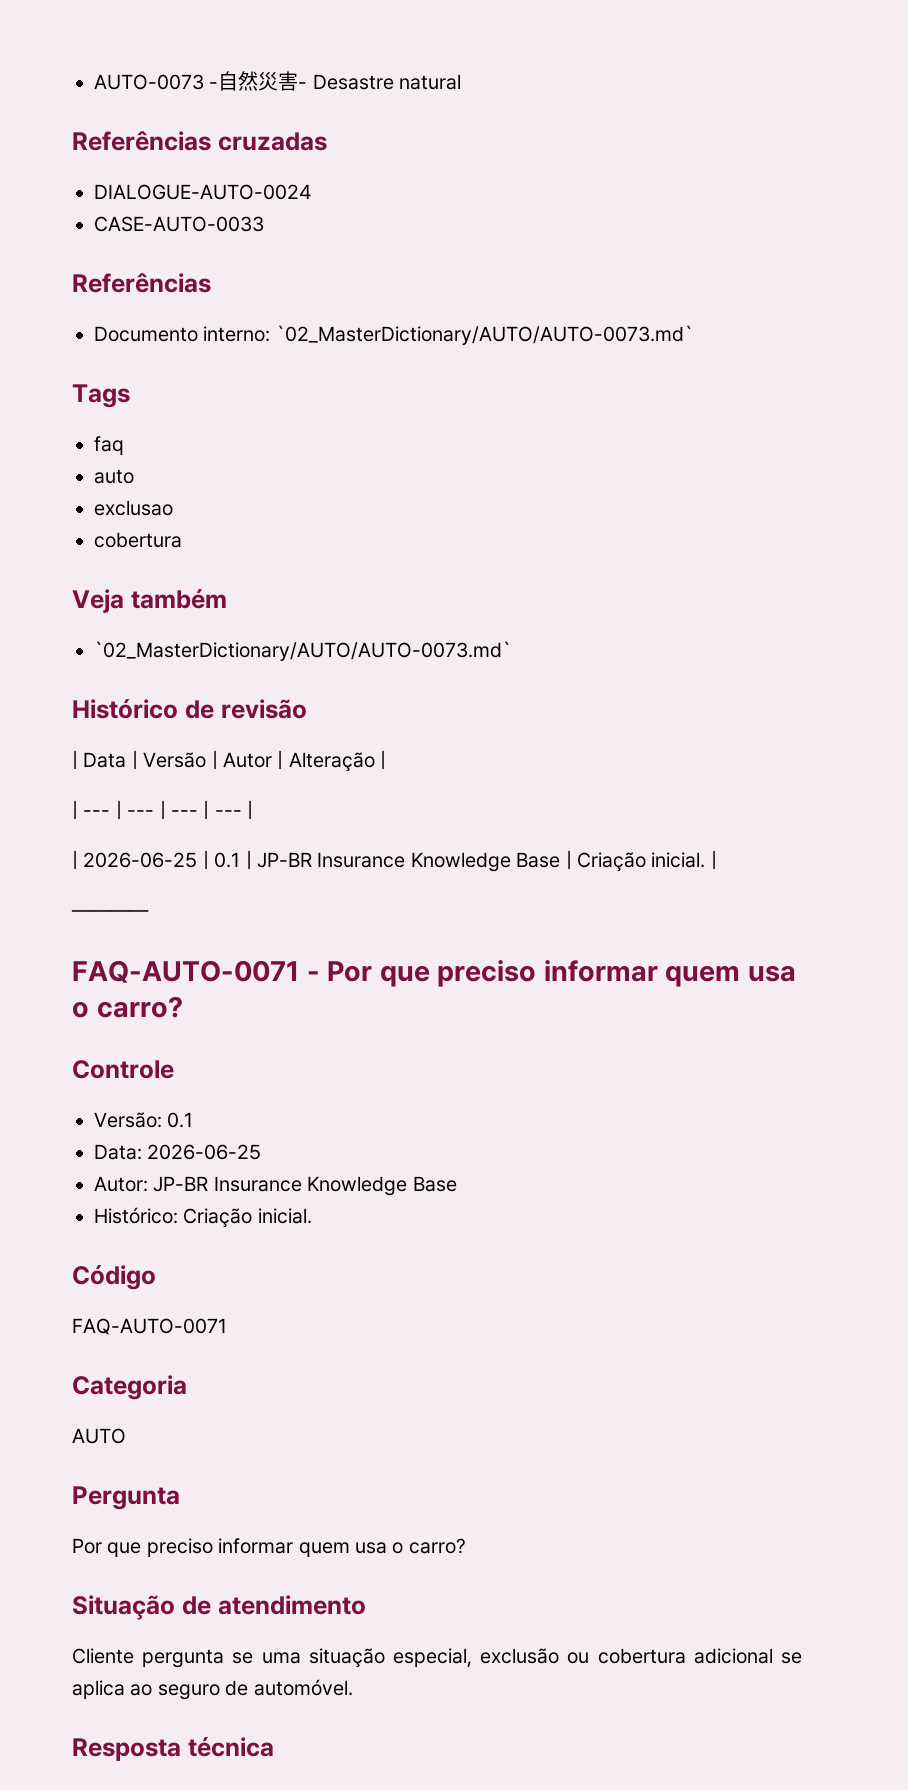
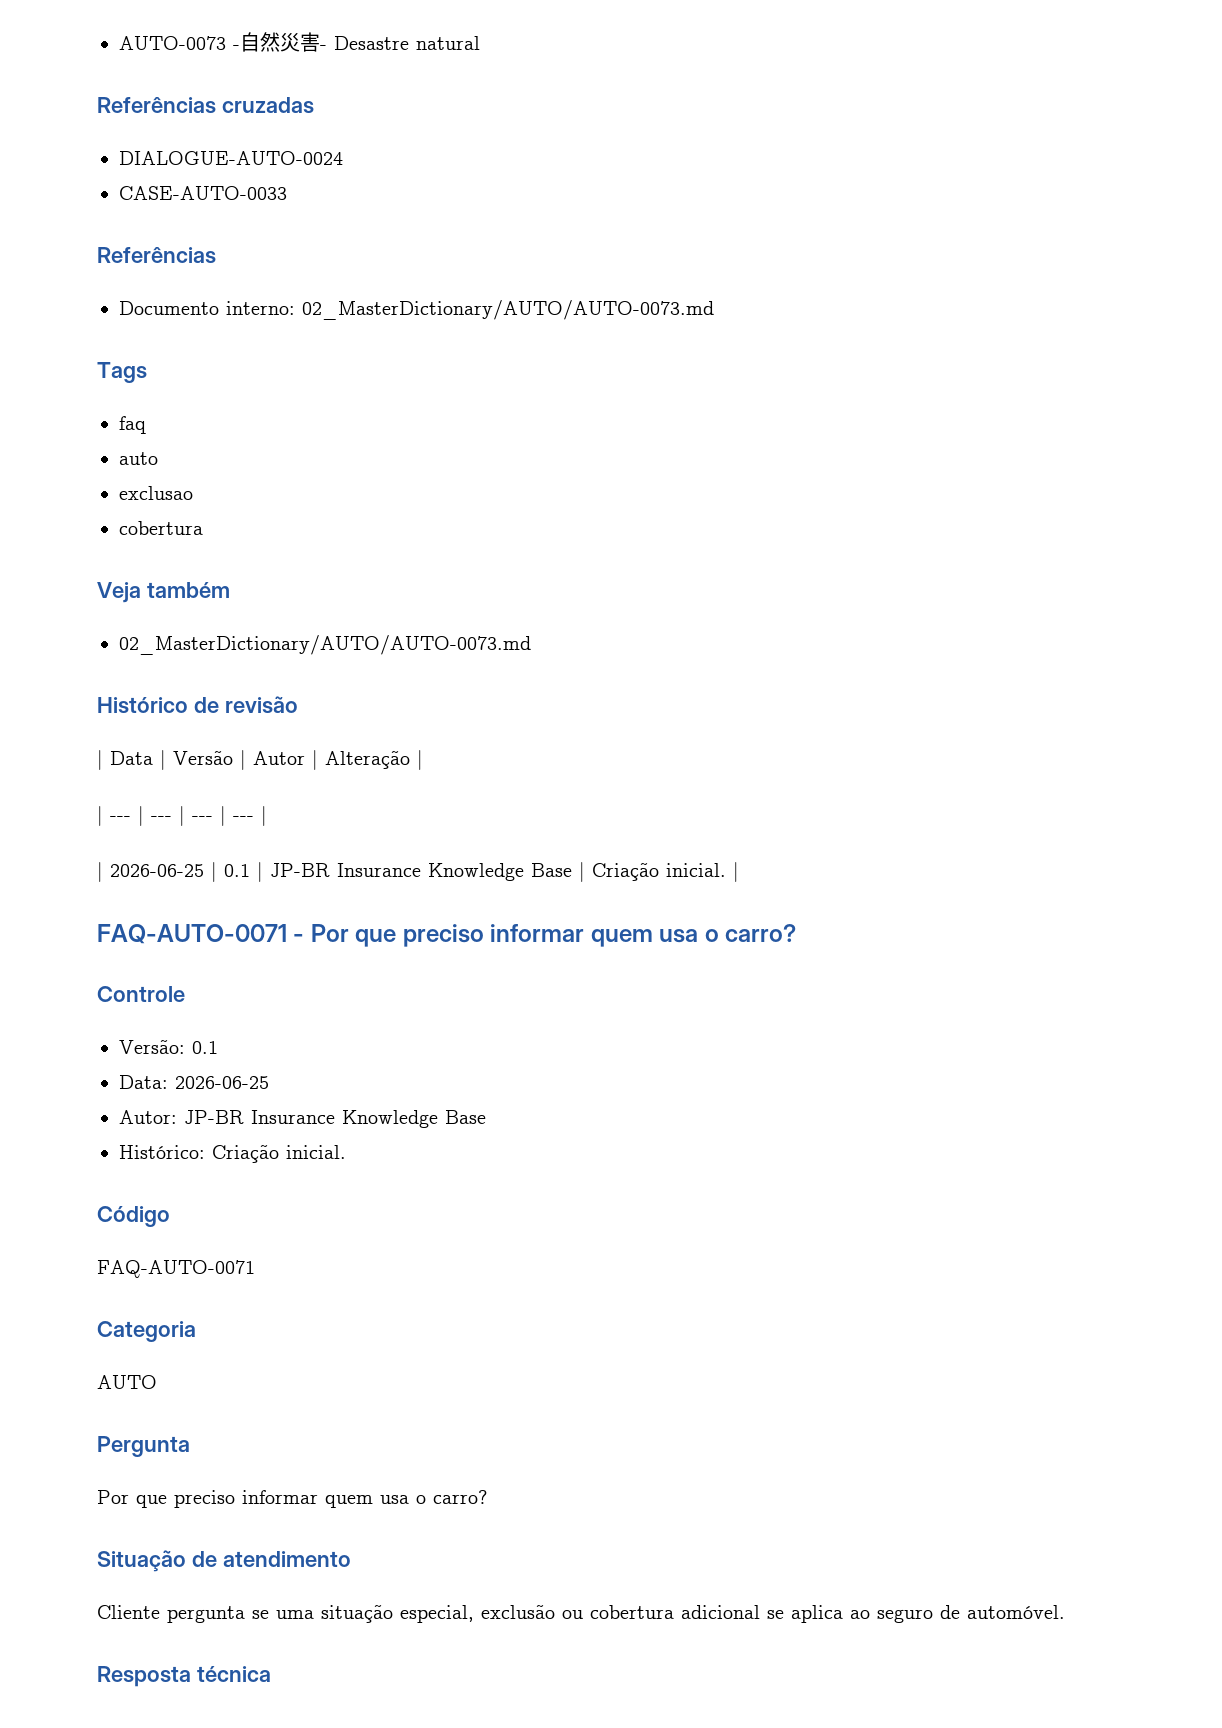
- Documento interno: `02_MasterDictionary/AUTO/AUTO-0073.md`
+ Documento interno: 02_MasterDictionary/AUTO/AUTO-0073.md
  Veja também
- `02_MasterDictionary/AUTO/AUTO-0073.md`
+ 02_MasterDictionary/AUTO/AUTO-0073.md
- ————

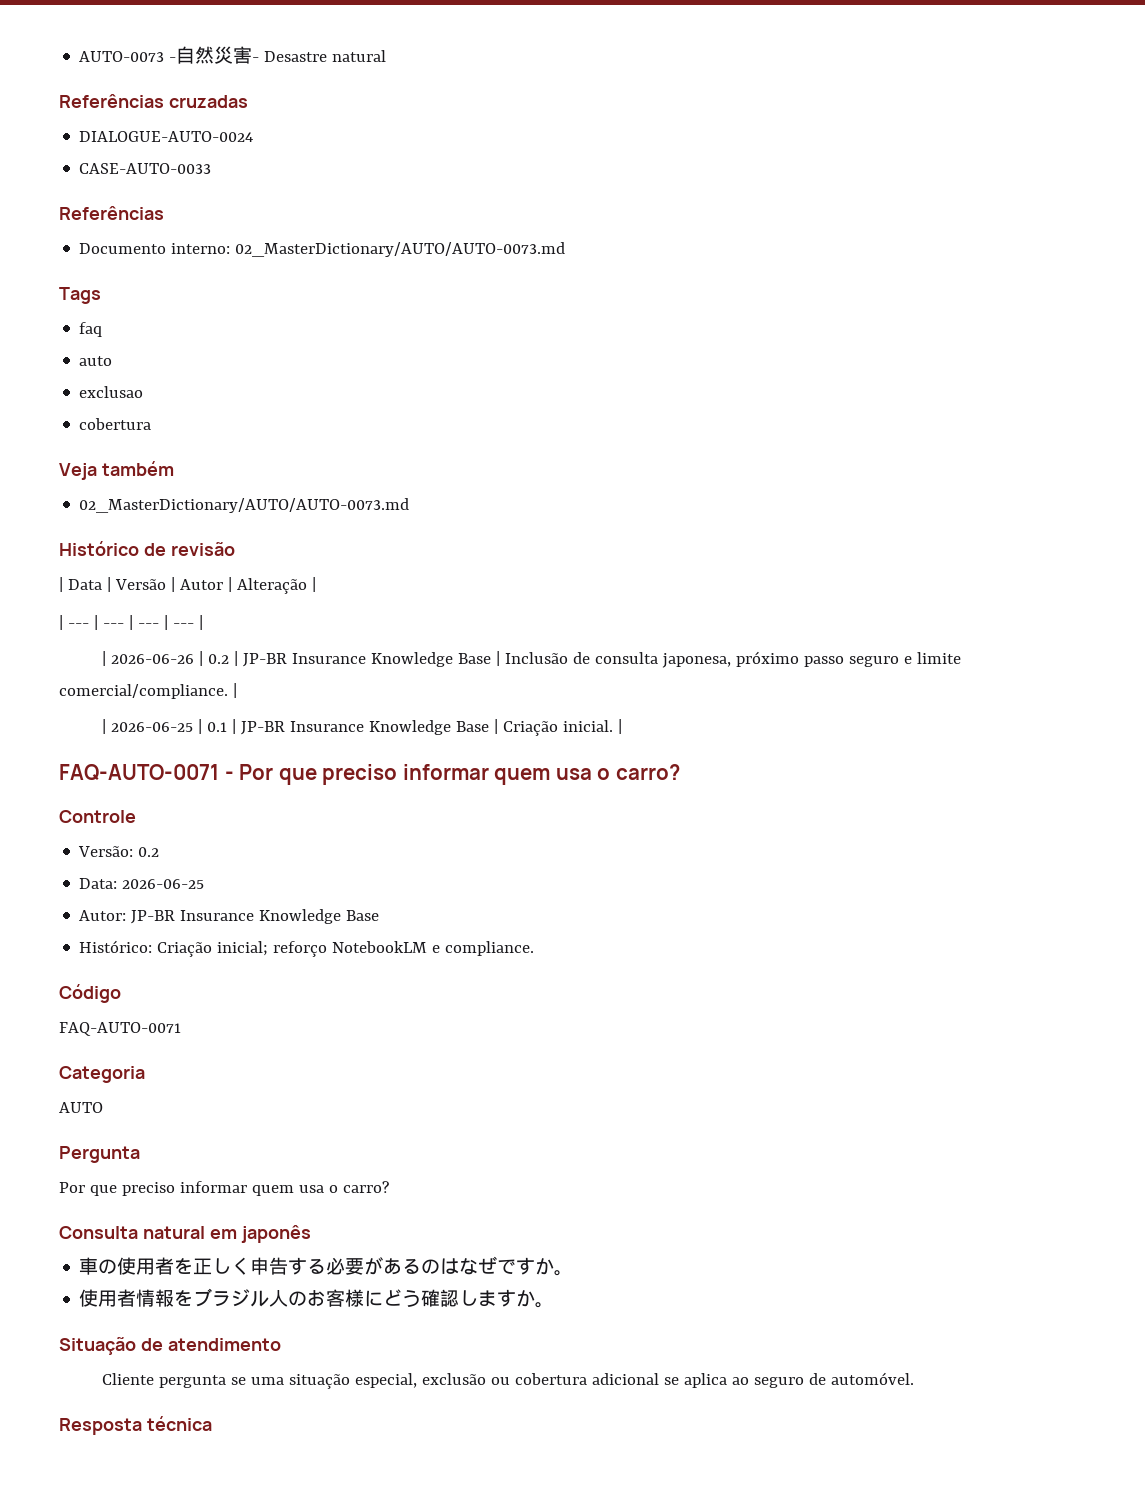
+ | 2026-06-26 | 0.2 | JP-BR Insurance Knowledge Base | Inclusão de consulta japonesa, próximo passo seguro e limite comercial/compliance. |
- Versão: 0.1
+ Versão: 0.2
- Histórico: Criação inicial.
+ Histórico: Criação inicial; reforço NotebookLM e compliance.
+ Consulta natural em japonês
+ 車の使用者を正しく申告する必要があるのはなぜですか。
+ 使用者情報をブラジル人のお客様にどう確認しますか。

